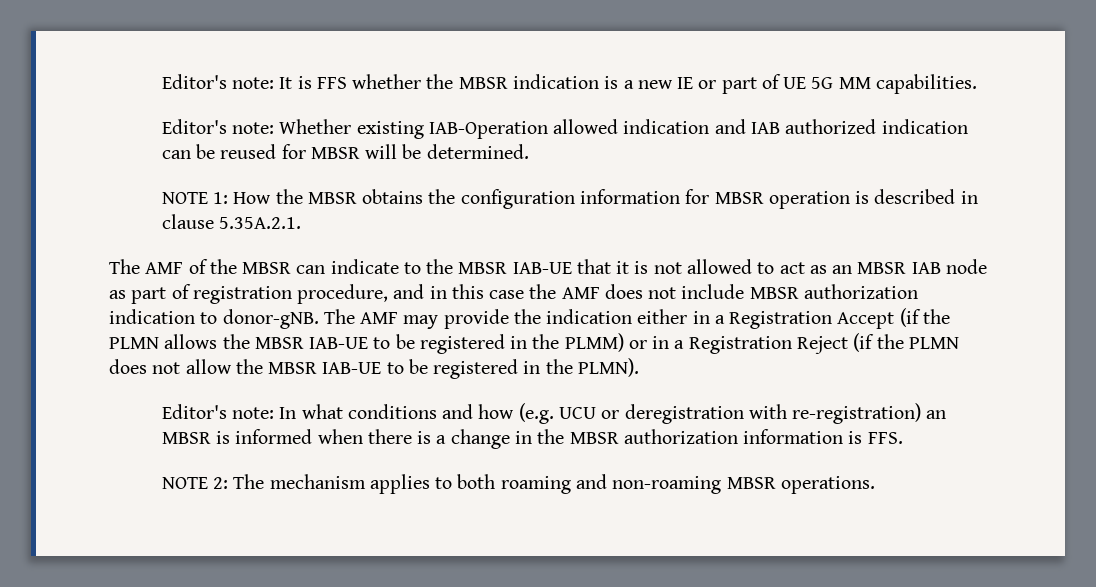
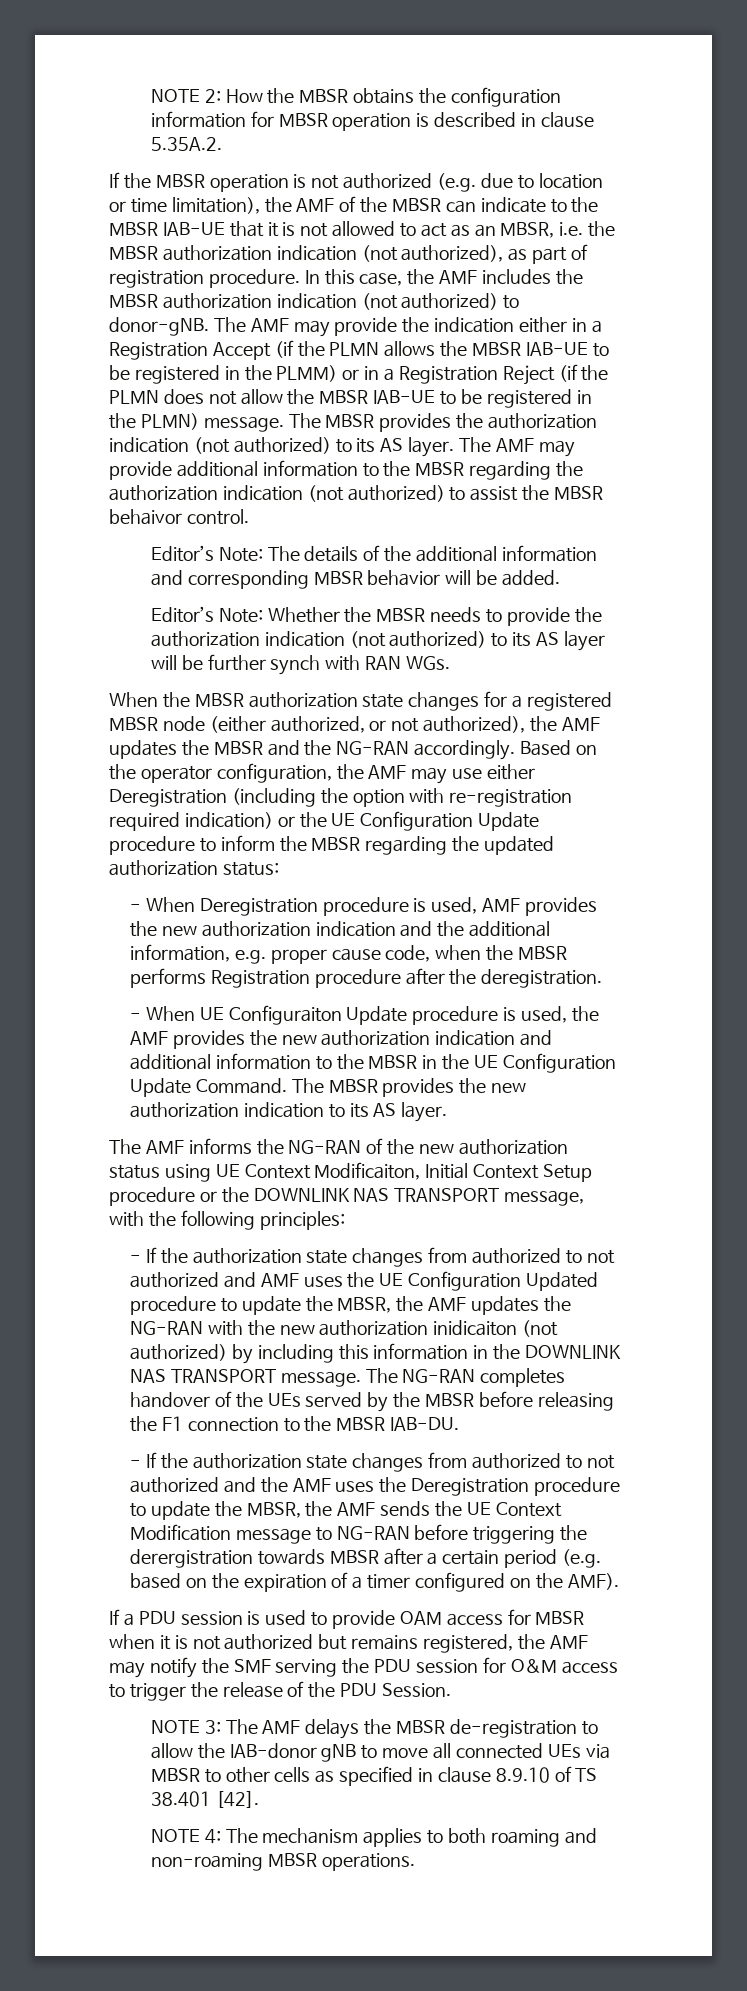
- Editor's note: It is FFS whether the MBSR indication is a new IE or part of UE 5G MM capabilities.
- Editor's note: Whether existing IAB-Operation allowed indication and IAB authorized indication can be reused for MBSR will be determined.
- NOTE 1: How the MBSR obtains the configuration information for MBSR operation is described in clause 5.35A.2.1.
- The AMF of the MBSR can indicate to the MBSR IAB-UE that it is not allowed to act as an MBSR IAB node as part of registration procedure, and in this case the AMF does not include MBSR authorization indication to donor-gNB.
+ NOTE 2: How the MBSR obtains the configuration information for MBSR operation is described in clause 5.35A.2.
+ If the MBSR operation is not authorized (e.g. due to location or time limitation), the AMF of the MBSR can indicate to the MBSR IAB-UE that it is not allowed to act as an MBSR, i.e. the MBSR authorization indication (not authorized), as part of registration procedure. In this case, the AMF includes the MBSR authorization indication (not authorized) to donor-gNB.
- The AMF may provide the indication either in a Registration Accept (if the PLMN allows the MBSR IAB-UE to be registered in the PLMM) or in a Registration Reject (if the PLMN does not allow the MBSR IAB-UE to be registered in the PLMN).
- Editor's note: In what conditions and how (e.g. UCU or deregistration with re-registration) an MBSR is informed when there is a change in the MBSR authorization information is FFS.
- NOTE 2: The mechanism applies to both roaming and non-roaming MBSR operations.
+ The AMF may provide the indication either in a Registration Accept (if the PLMN allows the MBSR IAB-UE to be registered in the PLMM) or in a Registration Reject (if the PLMN does not allow the MBSR IAB-UE to be registered in the PLMN) message. The MBSR provides the authorization indication (not authorized) to its AS layer. The AMF may provide additional information to the MBSR regarding the authorization indication (not authorized) to assist the MBSR behaivor control.
+ Editor’s Note: The details of the additional information and corresponding MBSR behavior will be added.
+ Editor’s Note: Whether the MBSR needs to provide the authorization indication (not authorized) to its AS layer will be further synch with RAN WGs.
+ When the MBSR authorization state changes for a registered MBSR node (either authorized, or not authorized), the AMF updates the MBSR and the NG-RAN accordingly. Based on the operator configuration, the AMF may use either Deregistration (including the option with re-registration required indication) or the UE Configuration Update procedure to inform the MBSR regarding the updated authorization status:
+ - When Deregistration procedure is used, AMF provides the new authorization indication and the additional information, e.g. proper cause code, when the MBSR performs Registration procedure after the deregistration.
+ - When UE Configuraiton Update procedure is used, the AMF provides the new authorization indication and additional information to the MBSR in the UE Configuration Update Command. The MBSR provides the new authorization indication to its AS layer.
+ The AMF informs the NG-RAN of the new authorization status using UE Context Modificaiton, Initial Context Setup procedure or the DOWNLINK NAS TRANSPORT message, with the following principles:
+ - If the authorization state changes from authorized to not authorized and AMF uses the UE Configuration Updated procedure to update the MBSR, the AMF updates the NG-RAN with the new authorization inidicaiton (not authorized) by including this information in the DOWNLINK NAS TRANSPORT message. The NG-RAN completes handover of the UEs served by the MBSR before releasing the F1 connection to the MBSR IAB-DU.
+ - If the authorization state changes from authorized to not authorized and the AMF uses the Deregistration procedure to update the MBSR, the AMF sends the UE Context Modification message to NG-RAN before triggering the derergistration towards MBSR after a certain period (e.g. based on the expiration of a timer configured on the AMF).
+ If a PDU session is used to provide OAM access for MBSR when it is not authorized but remains registered, the AMF may notify the SMF serving the PDU session for O&M access to trigger the release of the PDU Session.
+ NOTE 3: The AMF delays the MBSR de-registration to allow the IAB-donor gNB to move all connected UEs via MBSR to other cells as specified in clause 8.9.10 of TS 38.401 [42].
+ NOTE 4: The mechanism applies to both roaming and non-roaming MBSR operations.

